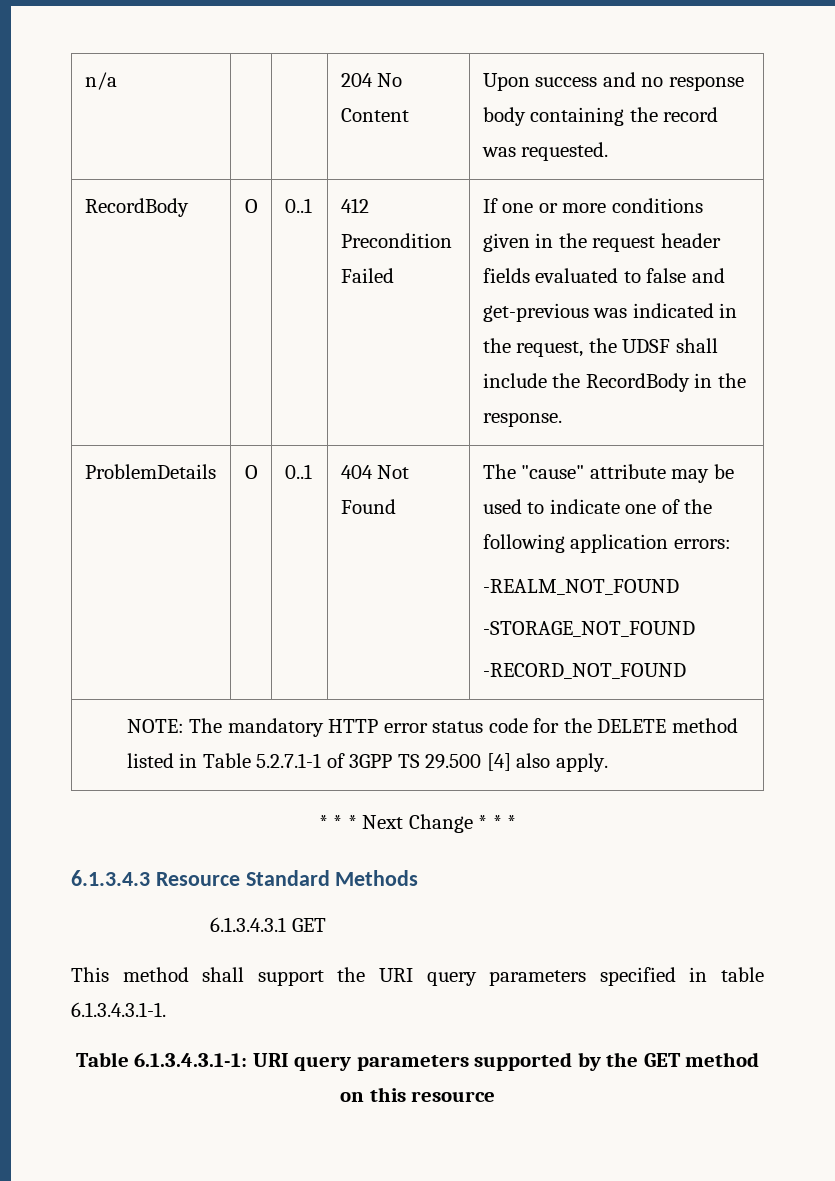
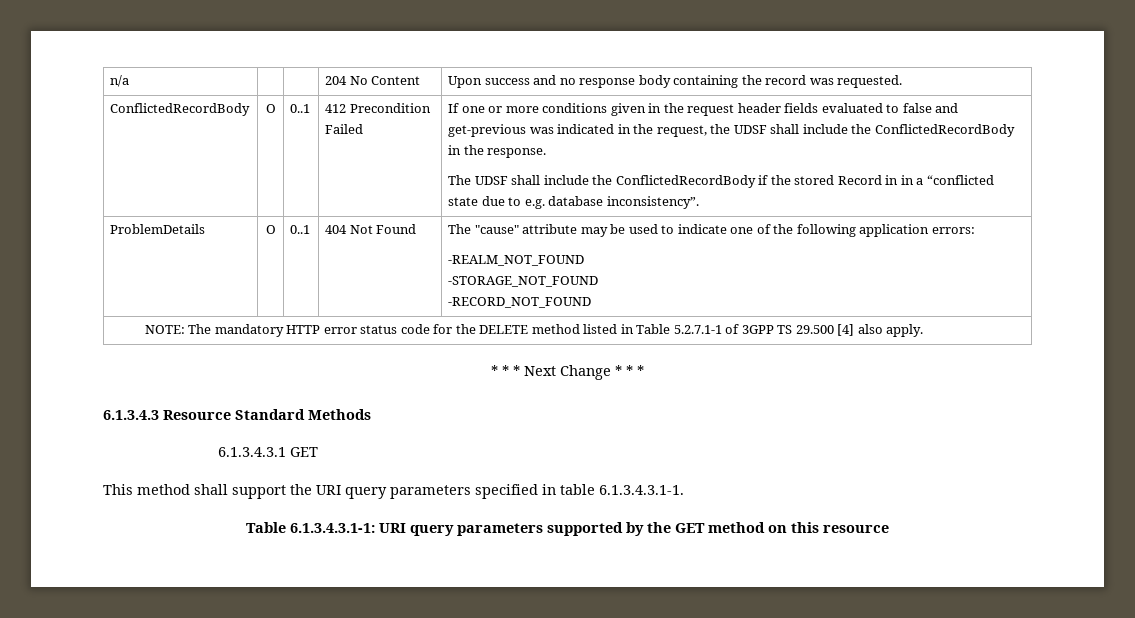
  n/a | | | 204 No Content | Upon success and no response body containing the record was requested.
- RecordBody
+ ConflictedRecordBody
- If one or more conditions given in the request header fields evaluated to false and get-previous was indicated in the request, the UDSF shall include the RecordBody in the response.
+ If one or more conditions given in the request header fields evaluated to false and get-previous was indicated in the request, the UDSF shall include the ConflictedRecordBody in the response.
+ The UDSF shall include the ConflictedRecordBody if the stored Record in in a “conflicted state due to e.g. database inconsistency”.

